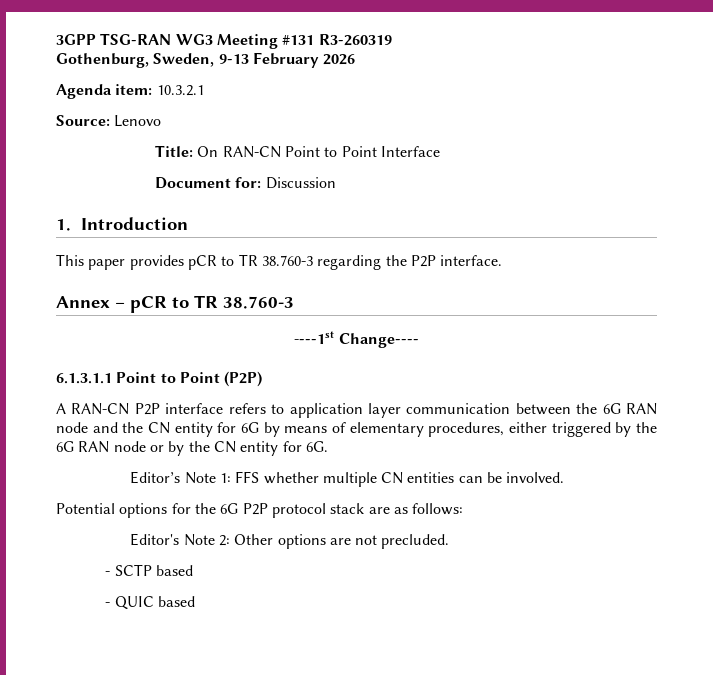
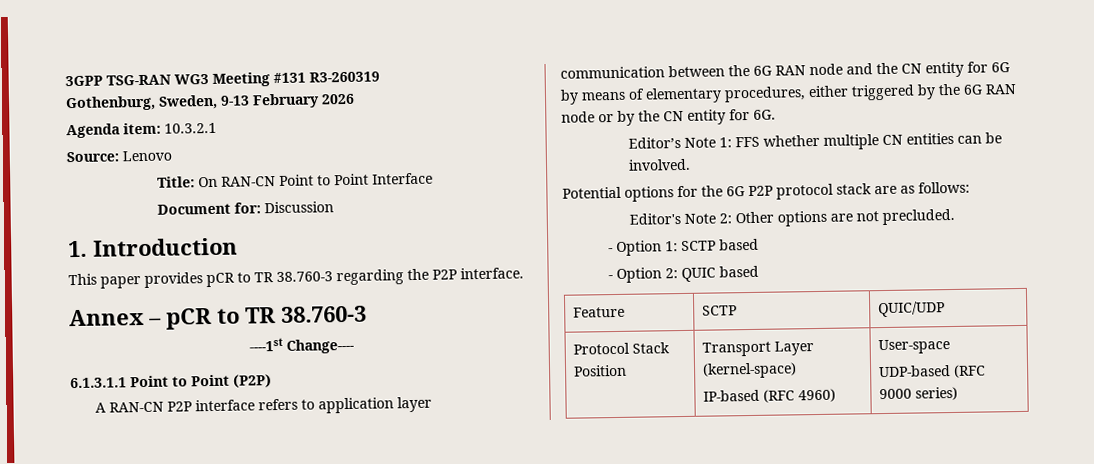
- - SCTP based
+ - Option 1: SCTP based
- - QUIC based
+ - Option 2: QUIC based
+ Feature | SCTP | QUIC/UDP
+ Protocol Stack Position | Transport Layer (kernel-space)
+ IP-based (RFC 4960) | User-space
+ UDP-based (RFC 9000 series)

